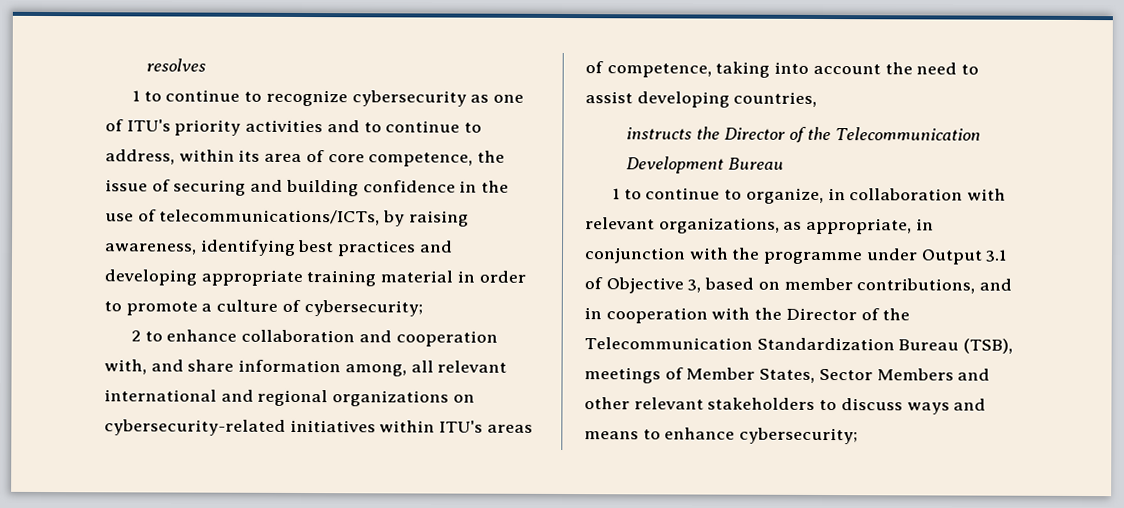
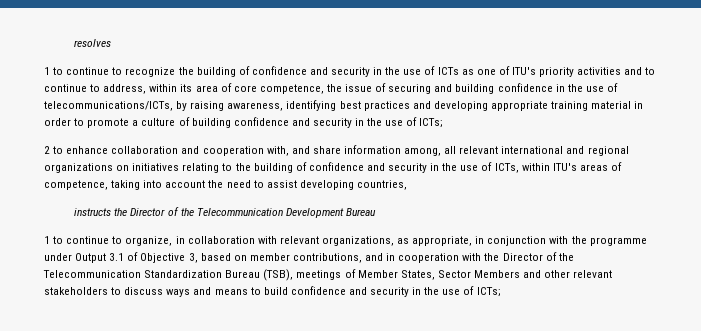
- 1 to continue to recognize cybersecurity as one of ITU's priority activities and to continue to address, within its area of core competence, the issue of securing and building confidence in the use of telecommunications/ICTs, by raising awareness, identifying best practices and developing appropriate training material in order to promote a culture of cybersecurity;
+ 1 to continue to recognize the building of confidence and security in the use of ICTs as one of ITU's priority activities and to continue to address, within its area of core competence, the issue of securing and building confidence in the use of telecommunications/ICTs, by raising awareness, identifying best practices and developing appropriate training material in order to promote a culture of building confidence and security in the use of ICTs;
- 2 to enhance collaboration and cooperation with, and share information among, all relevant international and regional organizations on cybersecurity-related initiatives within ITU's areas of competence, taking into account the need to assist developing countries,
+ 2 to enhance collaboration and cooperation with, and share information among, all relevant international and regional organizations on initiatives relating to the building of confidence and security in the use of ICTs, within ITU's areas of competence, taking into account the need to assist developing countries,
- 1 to continue to organize, in collaboration with relevant organizations, as appropriate, in conjunction with the programme under Output 3.1 of Objective 3, based on member contributions, and in cooperation with the Director of the Telecommunication Standardization Bureau (TSB), meetings of Member States, Sector Members and other relevant stakeholders to discuss ways and means to enhance cybersecurity;
+ 1 to continue to organize, in collaboration with relevant organizations, as appropriate, in conjunction with the programme under Output 3.1 of Objective 3, based on member contributions, and in cooperation with the Director of the Telecommunication Standardization Bureau (TSB), meetings of Member States, Sector Members and other relevant stakeholders to discuss ways and means to build confidence and security in the use of ICTs;

